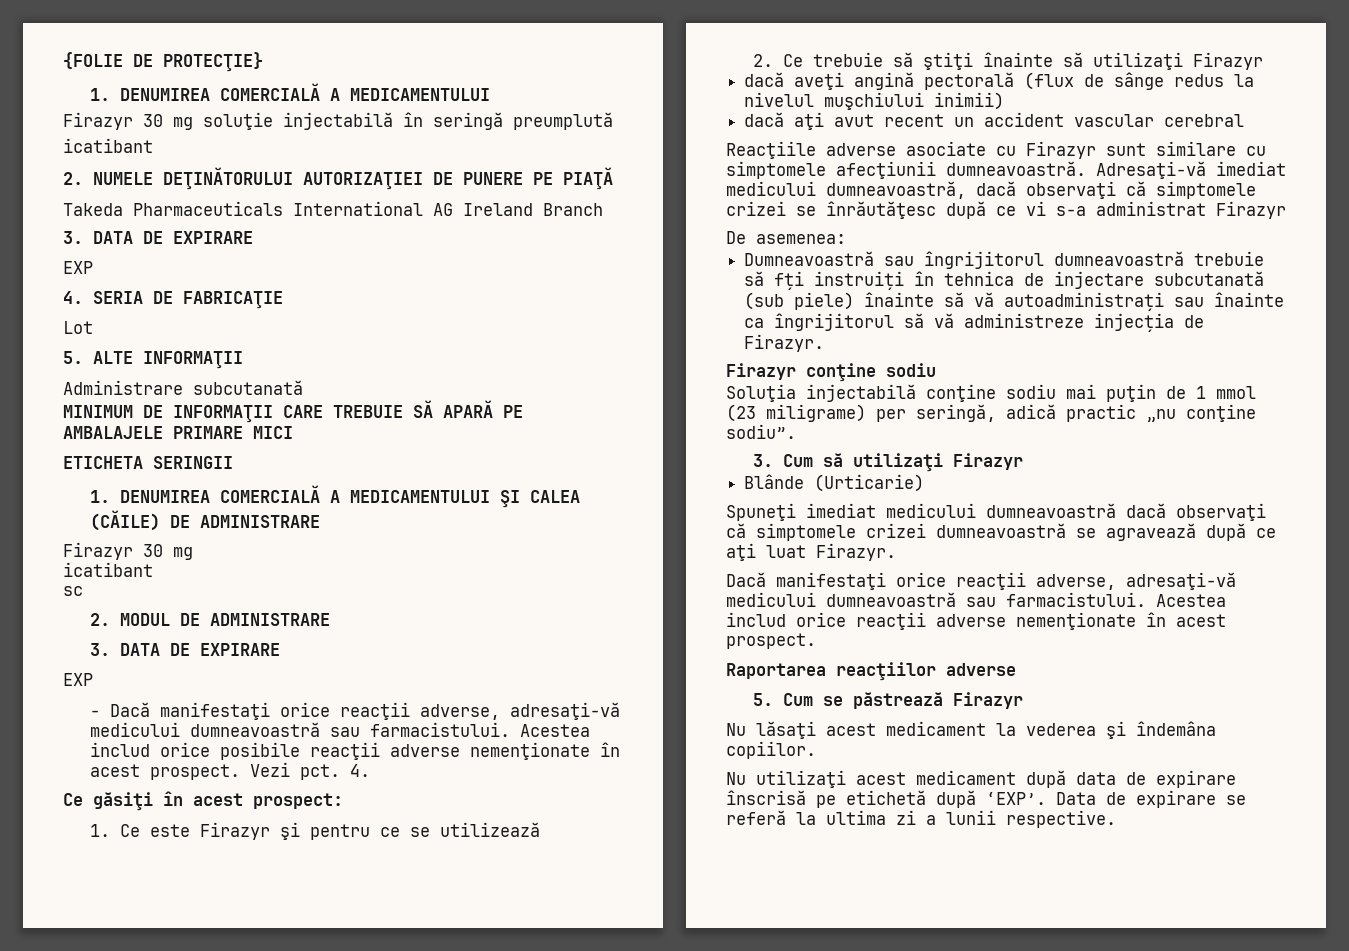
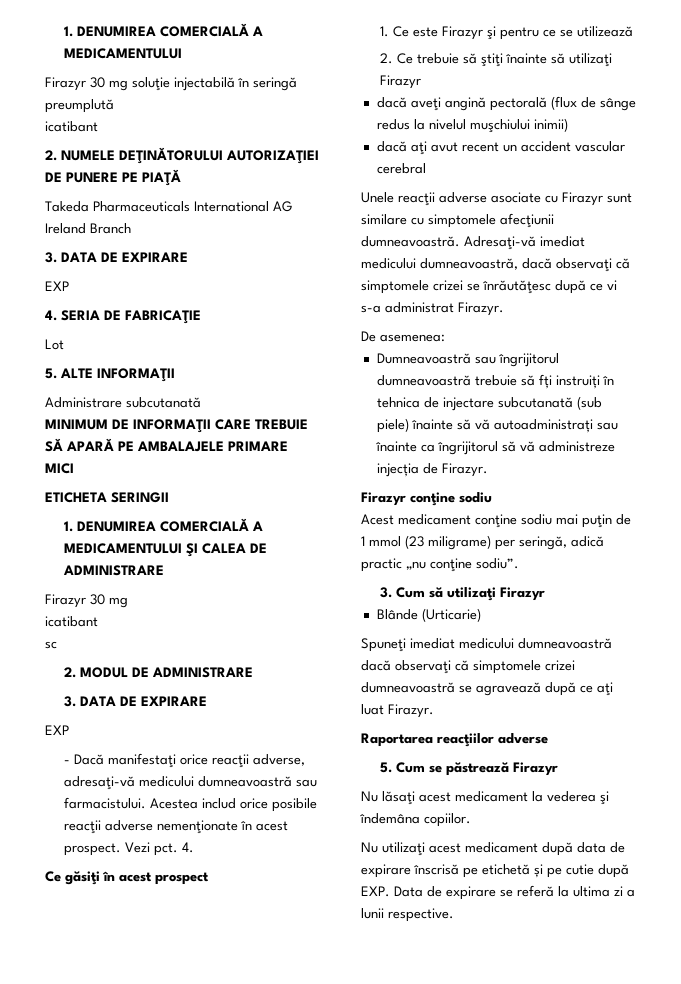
- {FOLIE DE PROTECŢIE}
- 1. DENUMIREA COMERCIALĂ A MEDICAMENTULUI ŞI CALEA (CĂILE) DE ADMINISTRARE
+ 1. DENUMIREA COMERCIALĂ A MEDICAMENTULUI ŞI CALEA DE ADMINISTRARE
- Ce găsiţi în acest prospect:
+ Ce găsiţi în acest prospect
- Reacţiile adverse asociate cu Firazyr sunt similare cu simptomele afecţiunii dumneavoastră.
+ Unele reacţii adverse asociate cu Firazyr sunt similare cu simptomele afecţiunii dumneavoastră.
- Adresaţi-vă imediat medicului dumneavoastră, dacă observaţi că simptomele crizei se înrăutăţesc după ce vi s-a administrat Firazyr
+ Adresaţi-vă imediat medicului dumneavoastră, dacă observaţi că simptomele crizei se înrăutăţesc după ce vi s-a administrat Firazyr.
- Soluţia injectabilă conţine sodiu mai puţin de 1 mmol (23 miligrame) per seringă, adică practic „nu conţine sodiu”.
+ Acest medicament conţine sodiu mai puţin de 1 mmol (23 miligrame) per seringă, adică practic „nu conţine sodiu”.
- Dacă manifestaţi orice reacţii adverse, adresaţi-vă medicului dumneavoastră sau farmacistului. Acestea includ orice reacţii adverse nemenţionate în acest prospect.
- Nu utilizaţi acest medicament după data de expirare înscrisă pe etichetă după ‘EXP’. Data de expirare se referă la ultima zi a lunii respective.
+ Nu utilizaţi acest medicament după data de expirare înscrisă pe etichetă și pe cutie după EXP. Data de expirare se referă la ultima zi a lunii respective.

